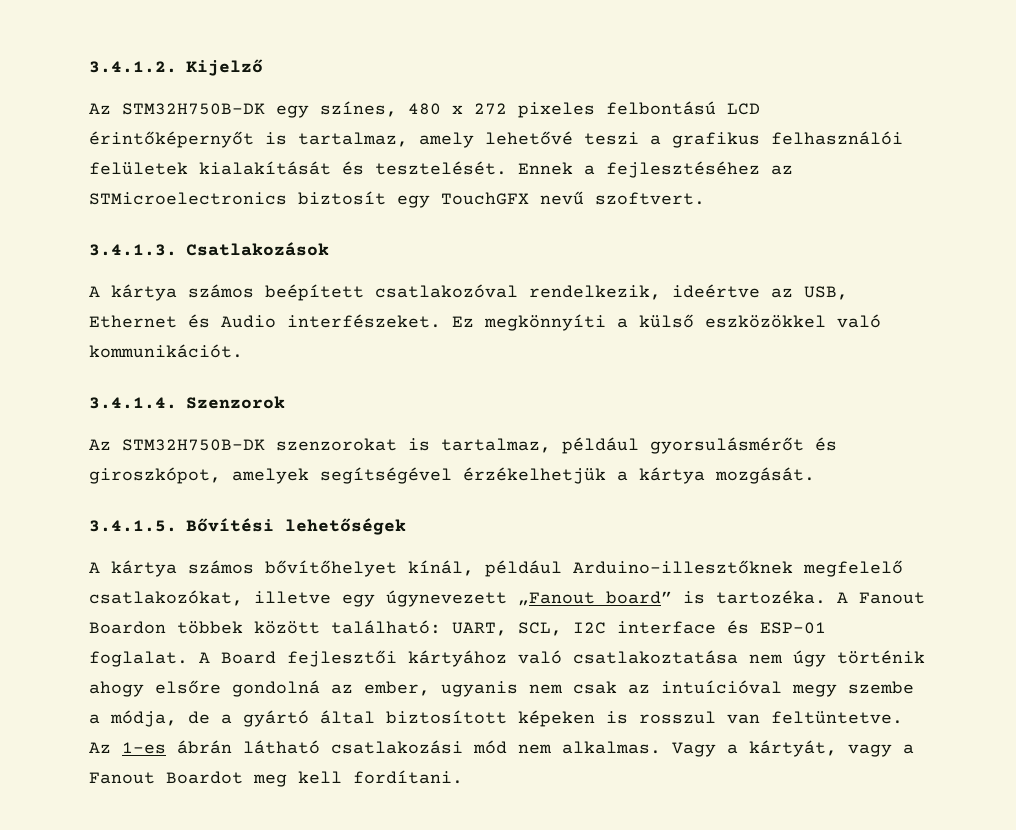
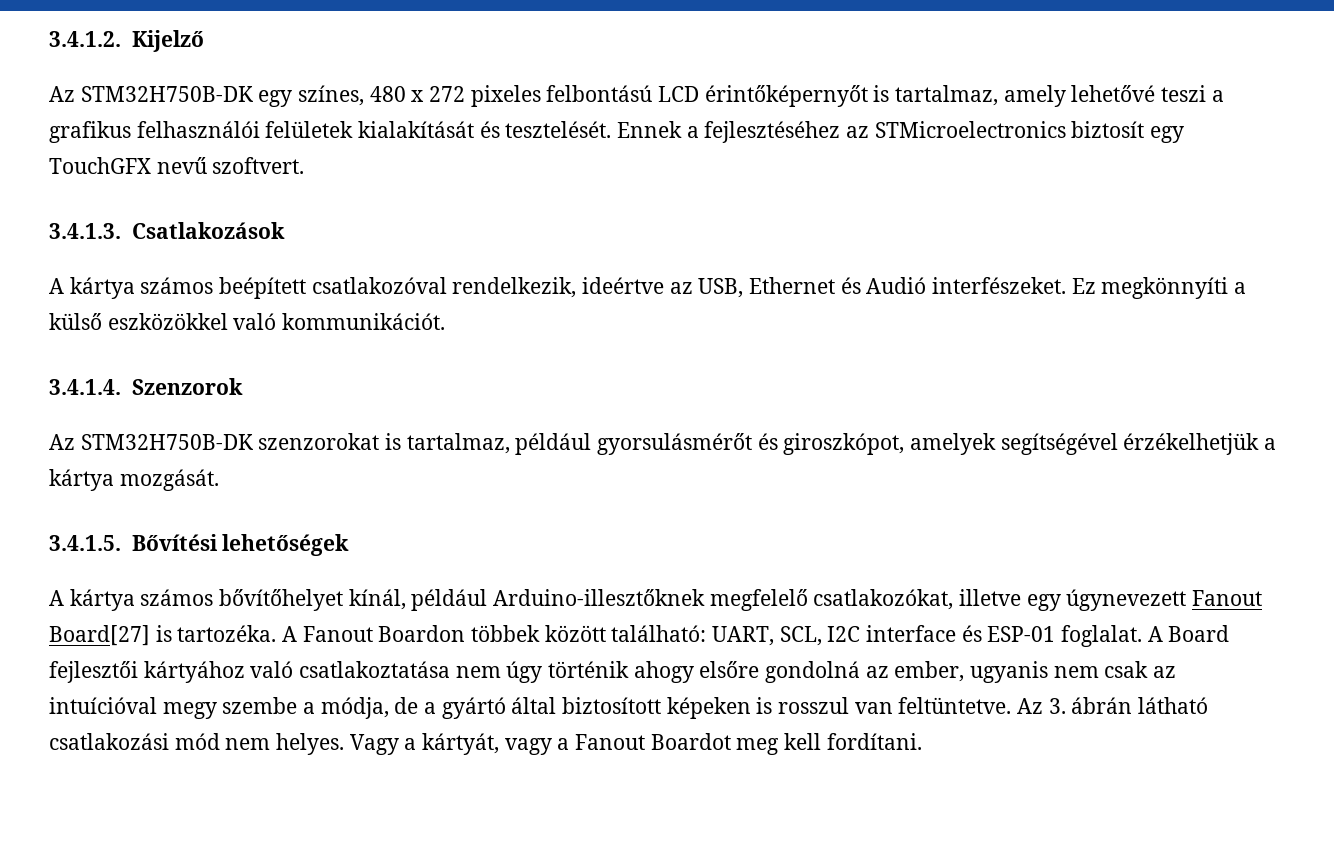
- A kártya számos beépített csatlakozóval rendelkezik, ideértve az USB, Ethernet és Audio interfészeket.
+ A kártya számos beépített csatlakozóval rendelkezik, ideértve az USB, Ethernet és Audió interfészeket.
- A kártya számos bővítőhelyet kínál, például Arduino-illesztőknek megfelelő csatlakozókat, illetve egy úgynevezett „Fanout board” is tartozéka.
+ A kártya számos bővítőhelyet kínál, például Arduino-illesztőknek megfelelő csatlakozókat, illetve egy úgynevezett Fanout Board[27] is tartozéka.
- Az 1-es ábrán látható csatlakozási mód nem alkalmas.
+ Az 3. ábrán látható csatlakozási mód nem helyes.

